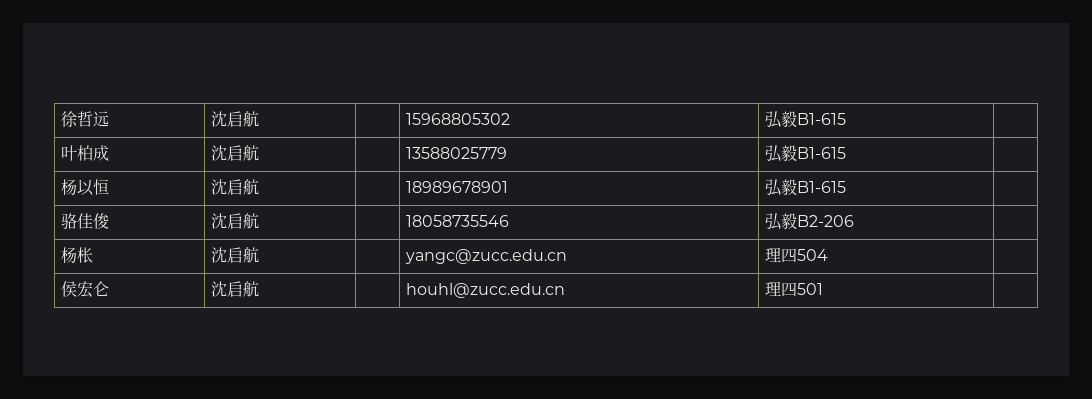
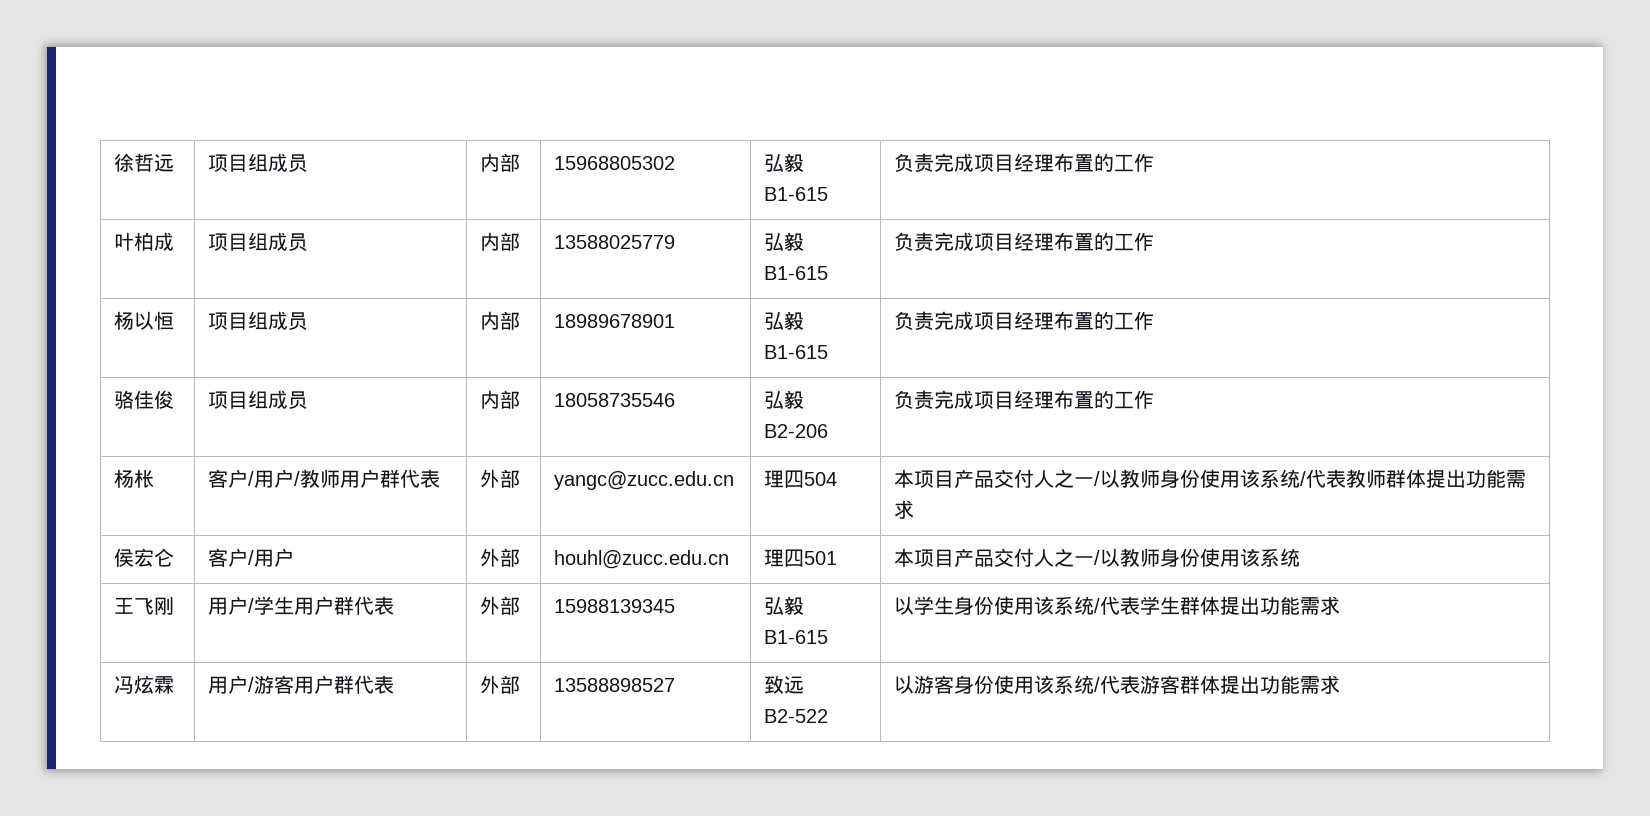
- 徐哲远 | 沈启航 | | 15968805302 | 弘毅B1-615 |
- 叶柏成 | 沈启航 | | 13588025779 | 弘毅B1-615 |
- 杨以恒 | 沈启航 | | 18989678901 | 弘毅B1-615 |
- 骆佳俊 | 沈启航 | | 18058735546 | 弘毅B2-206 |
- 杨枨 | 沈启航 | | yangc@zucc.edu.cn | 理四504 |
- 侯宏仑 | 沈启航 | | houhl@zucc.edu.cn | 理四501 |
+ 徐哲远 | 项目组成员 | 内部 | 15968805302 | 弘毅B1-615 | 负责完成项目经理布置的工作
+ 叶柏成 | 项目组成员 | 内部 | 13588025779 | 弘毅B1-615 | 负责完成项目经理布置的工作
+ 杨以恒 | 项目组成员 | 内部 | 18989678901 | 弘毅B1-615 | 负责完成项目经理布置的工作
+ 骆佳俊 | 项目组成员 | 内部 | 18058735546 | 弘毅B2-206 | 负责完成项目经理布置的工作
+ 杨枨 | 客户/用户/教师用户群代表 | 外部 | yangc@zucc.edu.cn | 理四504 | 本项目产品交付人之一/以教师身份使用该系统/代表教师群体提出功能需求
+ 侯宏仑 | 客户/用户 | 外部 | houhl@zucc.edu.cn | 理四501 | 本项目产品交付人之一/以教师身份使用该系统
+ 王飞刚 | 用户/学生用户群代表 | 外部 | 15988139345 | 弘毅B1-615 | 以学生身份使用该系统/代表学生群体提出功能需求
+ 冯炫霖 | 用户/游客用户群代表 | 外部 | 13588898527 | 致远B2-522 | 以游客身份使用该系统/代表游客群体提出功能需求

